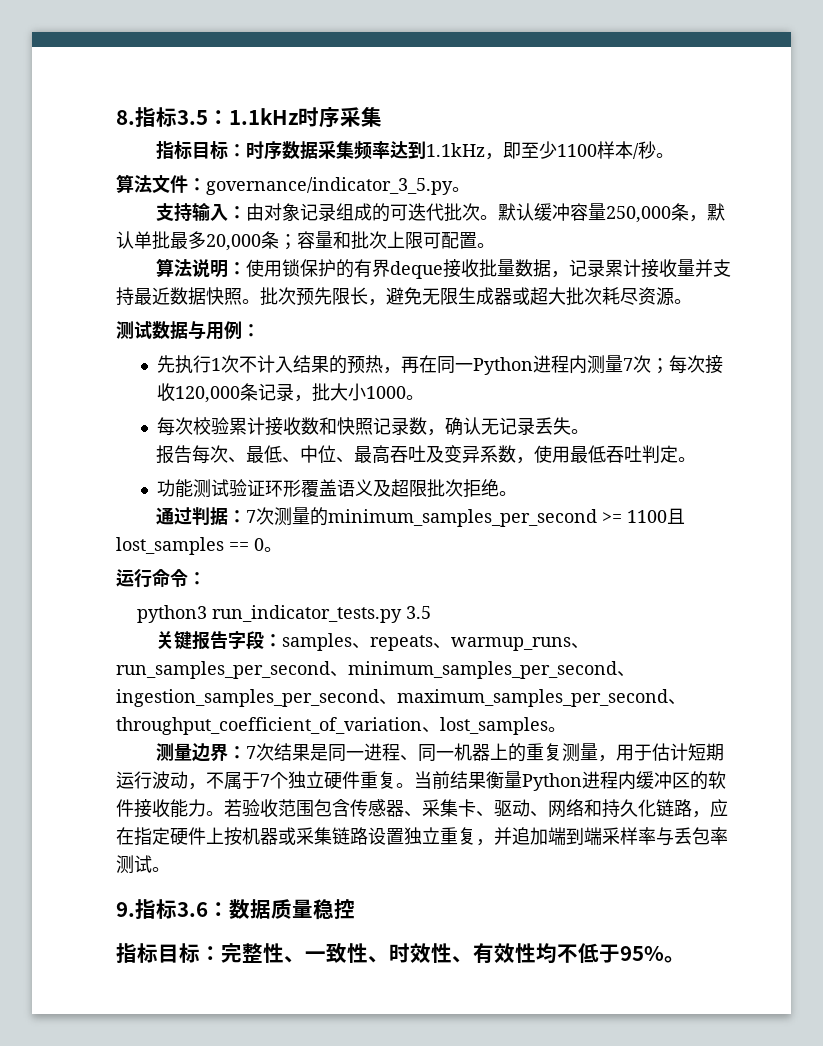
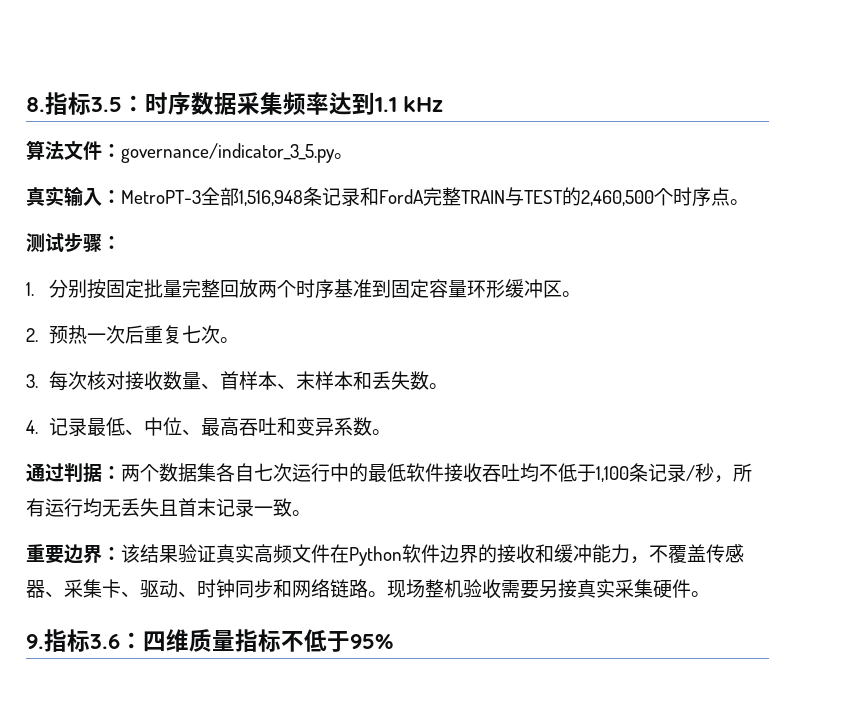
- 8.指标3.5：1.1kHz时序采集
- 指标目标：时序数据采集频率达到1.1kHz，即至少1100样本/秒。
+ 8.指标3.5：时序数据采集频率达到1.1 kHz
  算法文件：governance/indicator_3_5.py。
- 支持输入：由对象记录组成的可迭代批次。默认缓冲容量250,000条，默认单批最多20,000条；容量和批次上限可配置。
- 算法说明：使用锁保护的有界deque接收批量数据，记录累计接收量并支持最近数据快照。批次预先限长，避免无限生成器或超大批次耗尽资源。
- 测试数据与用例：
- 先执行1次不计入结果的预热，再在同一Python进程内测量7次；每次接收120,000条记录，批大小1000。
- 每次校验累计接收数和快照记录数，确认无记录丢失。
- 报告每次、最低、中位、最高吞吐及变异系数，使用最低吞吐判定。
- 功能测试验证环形覆盖语义及超限批次拒绝。
- 通过判据：7次测量的minimum_samples_per_second >= 1100且lost_samples == 0。
- 运行命令：
- python3 run_indicator_tests.py 3.5
- 关键报告字段：samples、repeats、warmup_runs、run_samples_per_second、minimum_samples_per_second、ingestion_samples_per_second、maximum_samples_per_second、throughput_coefficient_of_variation、lost_samples。
- 测量边界：7次结果是同一进程、同一机器上的重复测量，用于估计短期运行波动，不属于7个独立硬件重复。当前结果衡量Python进程内缓冲区的软件接收能力。若验收范围包含传感器、采集卡、驱动、网络和持久化链路，应在指定硬件上按机器或采集链路设置独立重复，并追加端到端采样率与丢包率测试。
- 9.指标3.6：数据质量稳控
- 指标目标：完整性、一致性、时效性、有效性均不低于95%。
+ 真实输入：MetroPT-3全部1,516,948条记录和FordA完整TRAIN与TEST的2,460,500个时序点。
+ 测试步骤：
+ 1.分别按固定批量完整回放两个时序基准到固定容量环形缓冲区。
+ 2.预热一次后重复七次。
+ 3.每次核对接收数量、首样本、末样本和丢失数。
+ 4.记录最低、中位、最高吞吐和变异系数。
+ 通过判据：两个数据集各自七次运行中的最低软件接收吞吐均不低于1,100条记录/秒，所有运行均无丢失且首末记录一致。
+ 重要边界：该结果验证真实高频文件在Python软件边界的接收和缓冲能力，不覆盖传感器、采集卡、驱动、时钟同步和网络链路。现场整机验收需要另接真实采集硬件。
+ 9.指标3.6：四维质量指标不低于95%

